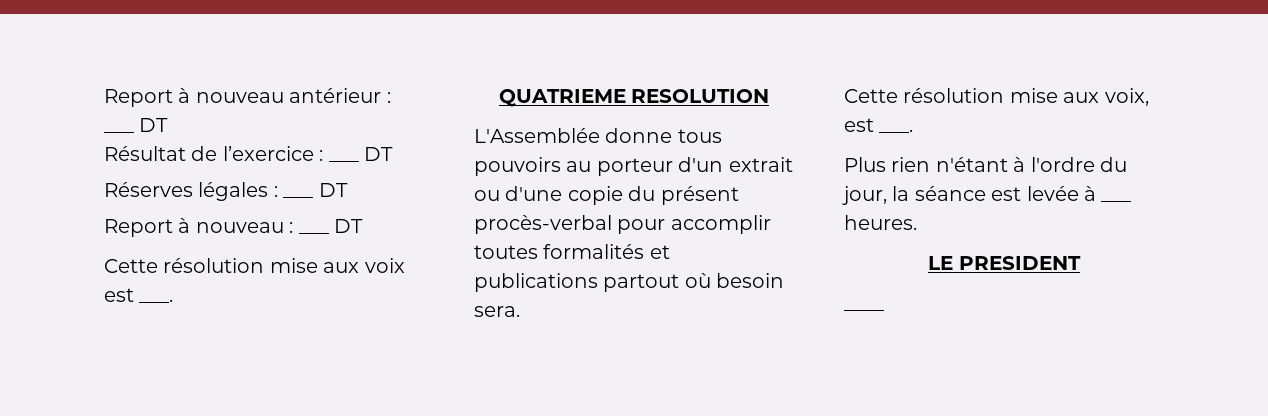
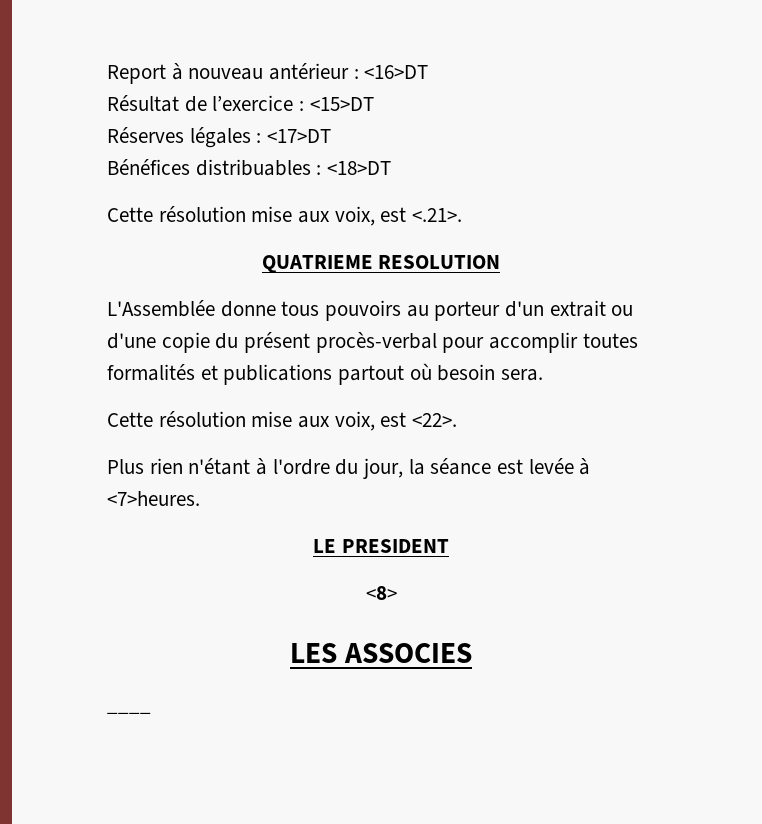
- Report à nouveau antérieur : ___ DT
+ Report à nouveau antérieur : <16>DT
- Résultat de l’exercice : ___ DT
+ Résultat de l’exercice : <15>DT
- Réserves légales : ___ DT
- Report à nouveau : ___ DT
- Cette résolution mise aux voix est ___.
+ Réserves légales : <17>DT
+ Bénéfices distribuables : <18>DT
+ Cette résolution mise aux voix, est <.21>.
- Cette résolution mise aux voix, est ___.
+ Cette résolution mise aux voix, est <22>.
- Plus rien n'étant à l'ordre du jour, la séance est levée à ___ heures.
+ Plus rien n'étant à l'ordre du jour, la séance est levée à <7>heures.
+ <8>
+ LES ASSOCIES

